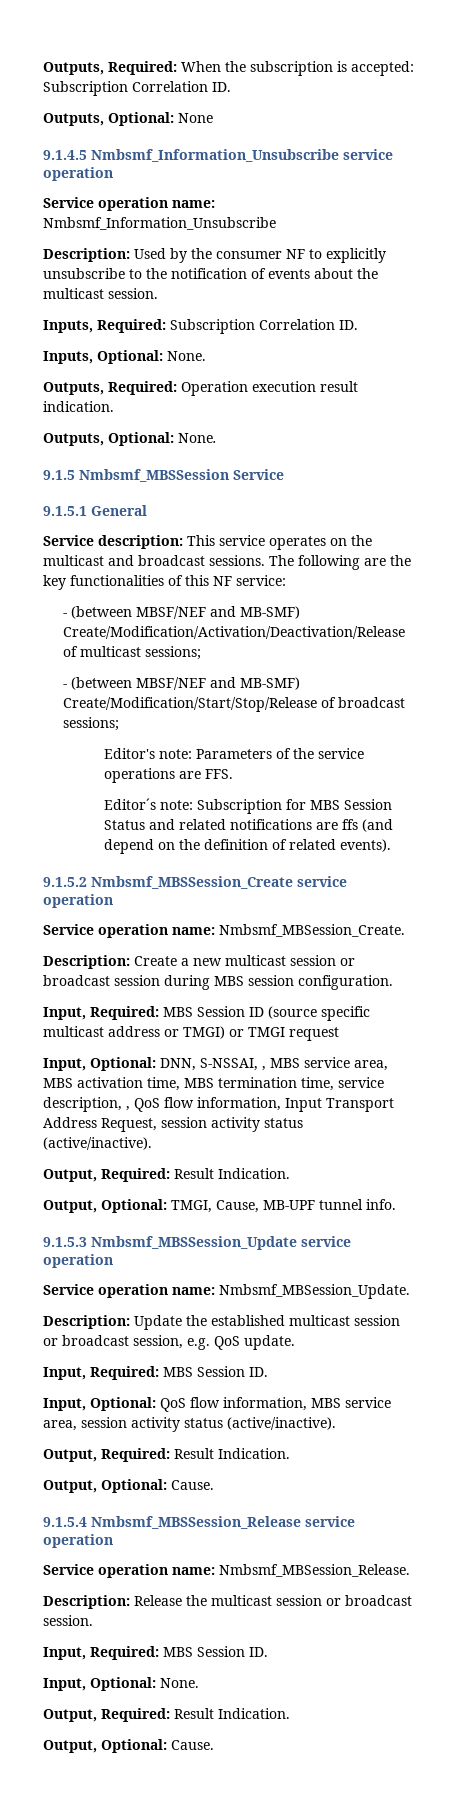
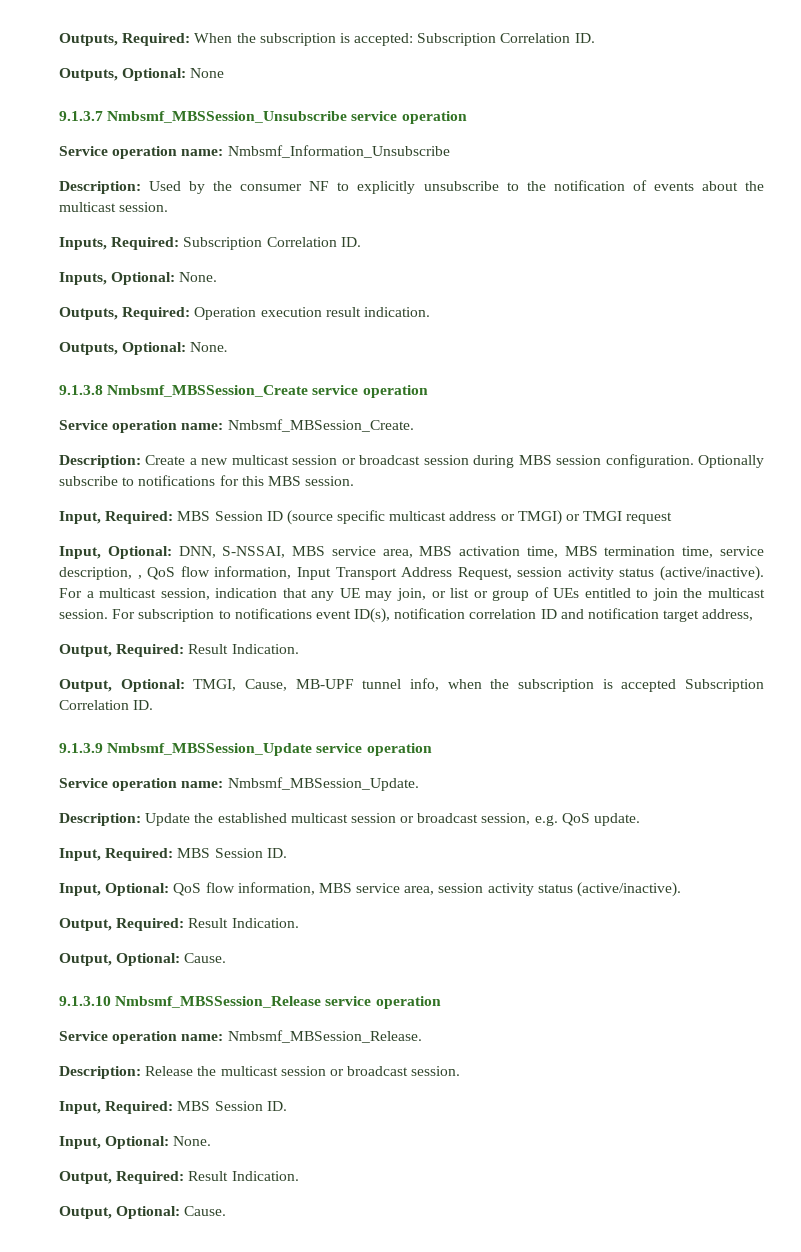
- 9.1.4.5 Nmbsmf_Information_Unsubscribe service operation
+ 9.1.3.7 Nmbsmf_MBSSession_Unsubscribe service operation
- 9.1.5 Nmbsmf_MBSSession Service
- 9.1.5.1 General
- Service description: This service operates on the multicast and broadcast sessions. The following are the key functionalities of this NF service:
- - (between MBSF/NEF and MB-SMF) Create/Modification/Activation/Deactivation/Release of multicast sessions;
- - (between MBSF/NEF and MB-SMF) Create/Modification/Start/Stop/Release of broadcast sessions;
- Editor's note: Parameters of the service operations are FFS.
- Editor´s note: Subscription for MBS Session Status and related notifications are ffs (and depend on the definition of related events).
- 9.1.5.2 Nmbsmf_MBSSession_Create service operation
+ 9.1.3.8 Nmbsmf_MBSSession_Create service operation
+ Optionally subscribe to notifications for this MBS session.
- Input, Optional: DNN, S-NSSAI, , MBS service area, MBS activation time, MBS termination time, service description, , QoS flow information, Input Transport Address Request, session activity status (active/inactive).
+ Input, Optional: DNN, S-NSSAI, MBS service area, MBS activation time, MBS termination time, service description, , QoS flow information, Input Transport Address Request, session activity status (active/inactive). For a multicast session, indication that any UE may join, or list or group of UEs entitled to join the multicast session. For subscription to notifications event ID(s), notification correlation ID and notification target address,
- Output, Optional: TMGI, Cause, MB-UPF tunnel info.
- 9.1.5.3 Nmbsmf_MBSSession_Update service operation
+ Output, Optional: TMGI, Cause, MB-UPF tunnel info, when the subscription is accepted Subscription Correlation ID.
+ 9.1.3.9 Nmbsmf_MBSSession_Update service operation
- 9.1.5.4 Nmbsmf_MBSSession_Release service operation
+ 9.1.3.10 Nmbsmf_MBSSession_Release service operation

